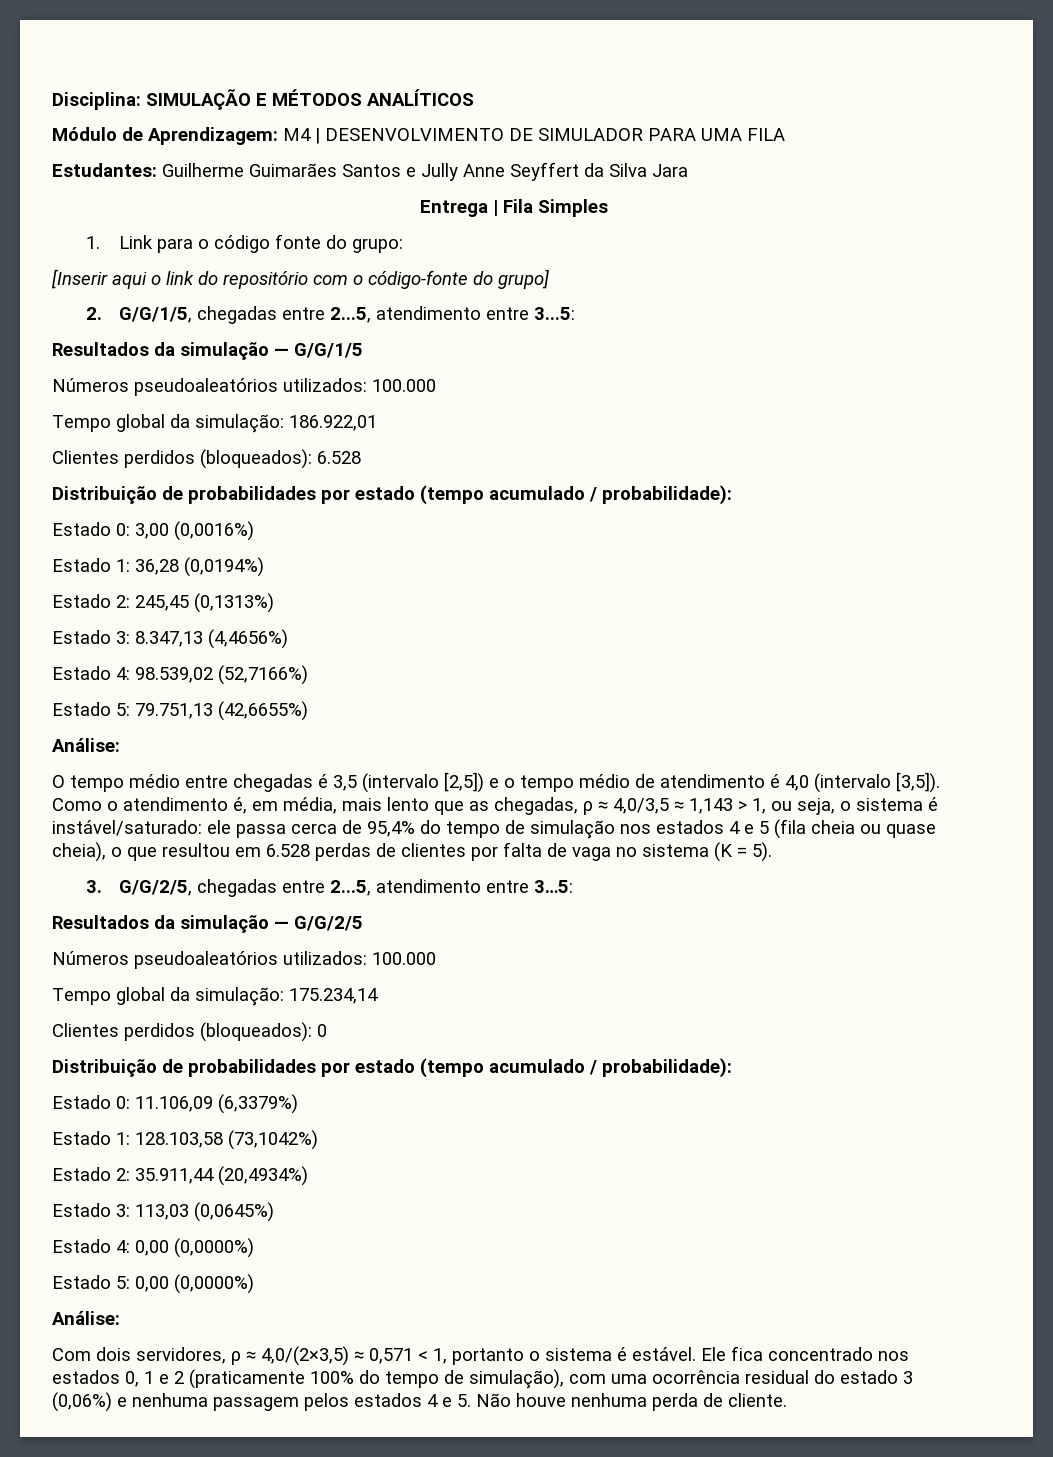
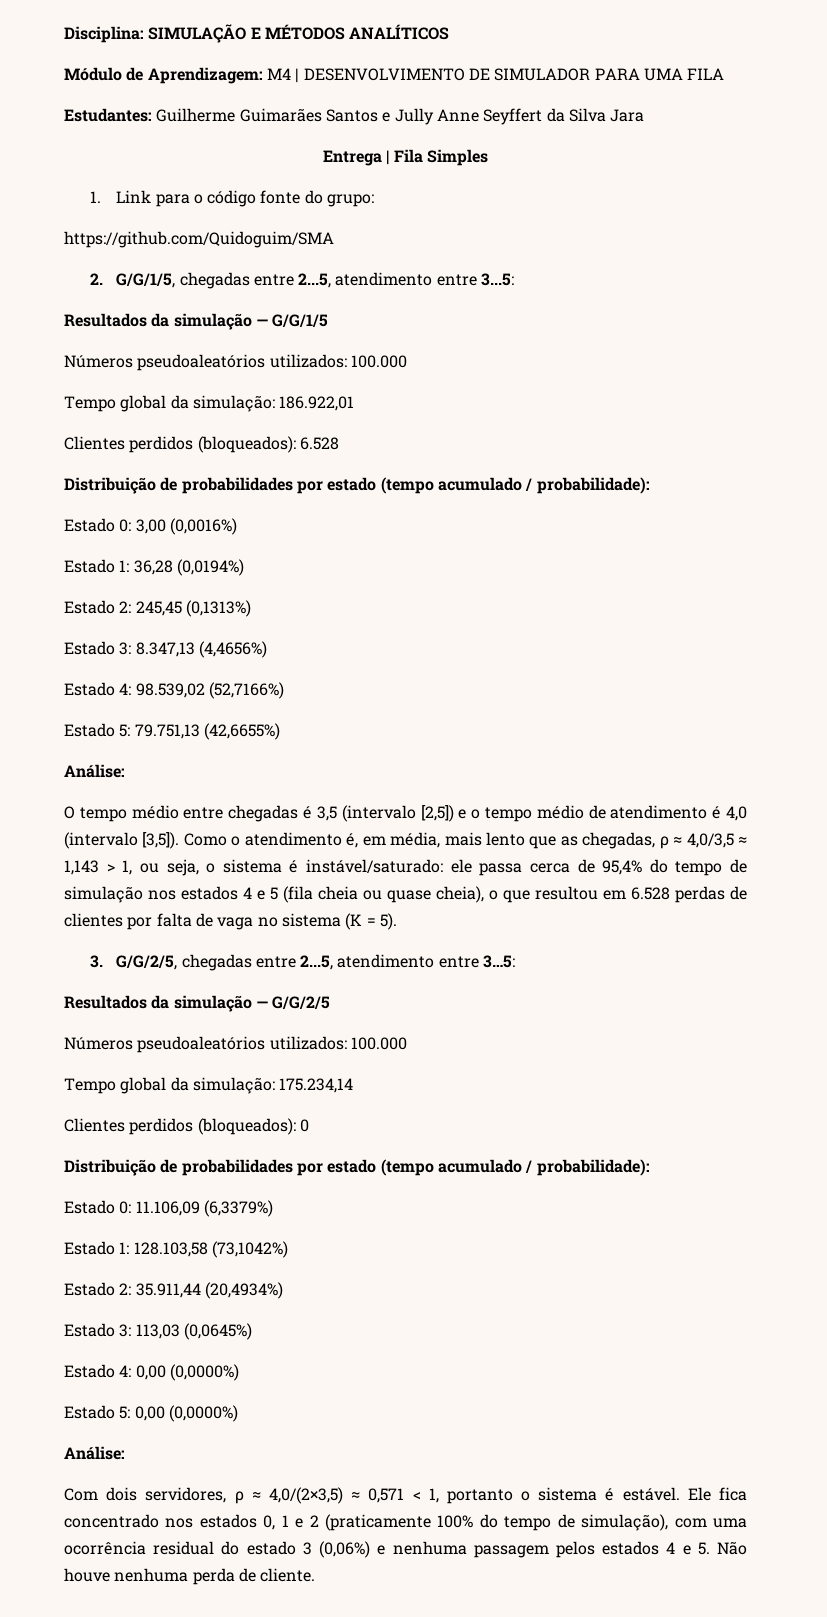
- [Inserir aqui o link do repositório com o código-fonte do grupo]
+ https://github.com/Quidoguim/SMA

